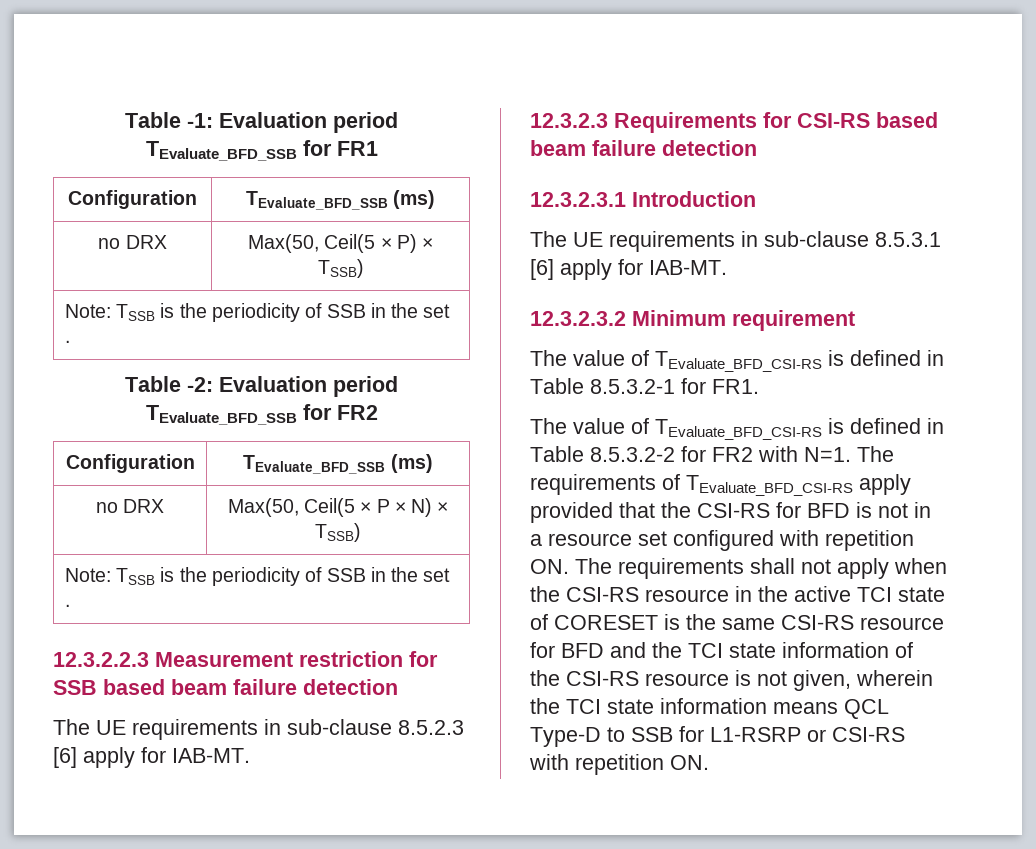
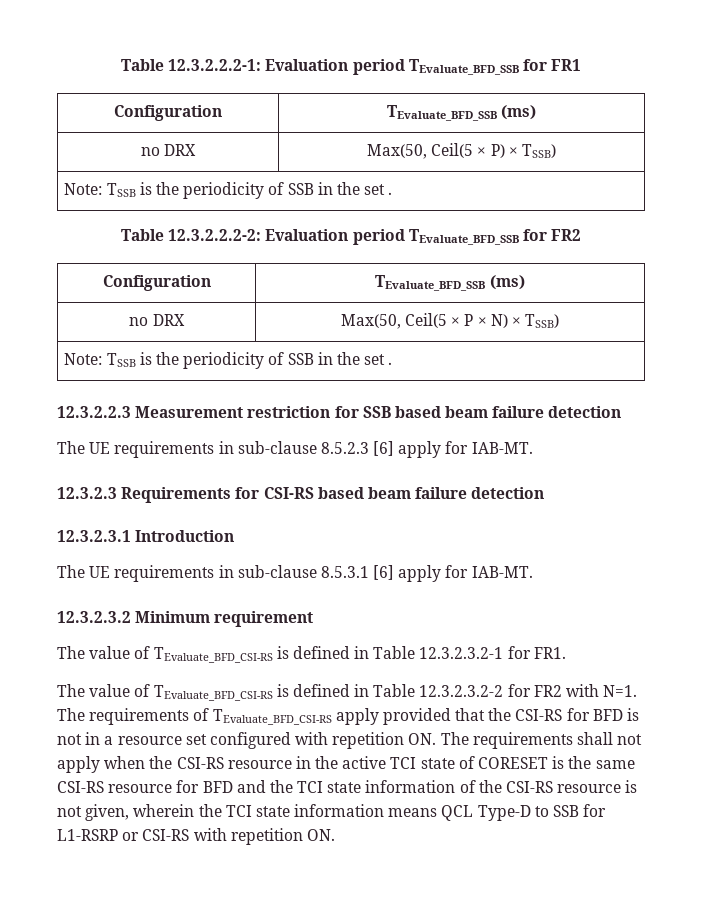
- Table -1: Evaluation period TEvaluate_BFD_SSB for FR1
+ Table 12.3.2.2.2-1: Evaluation period TEvaluate_BFD_SSB for FR1
- Table -2: Evaluation period TEvaluate_BFD_SSB for FR2
+ Table 12.3.2.2.2-2: Evaluation period TEvaluate_BFD_SSB for FR2
- The value of TEvaluate_BFD_CSI-RS is defined in Table 8.5.3.2-1 for FR1.
+ The value of TEvaluate_BFD_CSI-RS is defined in Table 12.3.2.3.2-1 for FR1.
- The value of TEvaluate_BFD_CSI-RS is defined in Table 8.5.3.2-2 for FR2 with N=1. The requirements of TEvaluate_BFD_CSI-RS apply provided that the CSI-RS for BFD is not in a resource set configured with repetition ON. The requirements shall not apply when the CSI-RS resource in the active TCI state of CORESET is the same CSI-RS resource for BFD and the TCI state information of the CSI-RS resource is not given, wherein the TCI state information means QCL Type-D to SSB for L1-RSRP or CSI-RS with repetition ON.
+ The value of TEvaluate_BFD_CSI-RS is defined in Table 12.3.2.3.2-2 for FR2 with N=1. The requirements of TEvaluate_BFD_CSI-RS apply provided that the CSI-RS for BFD is not in a resource set configured with repetition ON. The requirements shall not apply when the CSI-RS resource in the active TCI state of CORESET is the same CSI-RS resource for BFD and the TCI state information of the CSI-RS resource is not given, wherein the TCI state information means QCL Type-D to SSB for L1-RSRP or CSI-RS with repetition ON.

